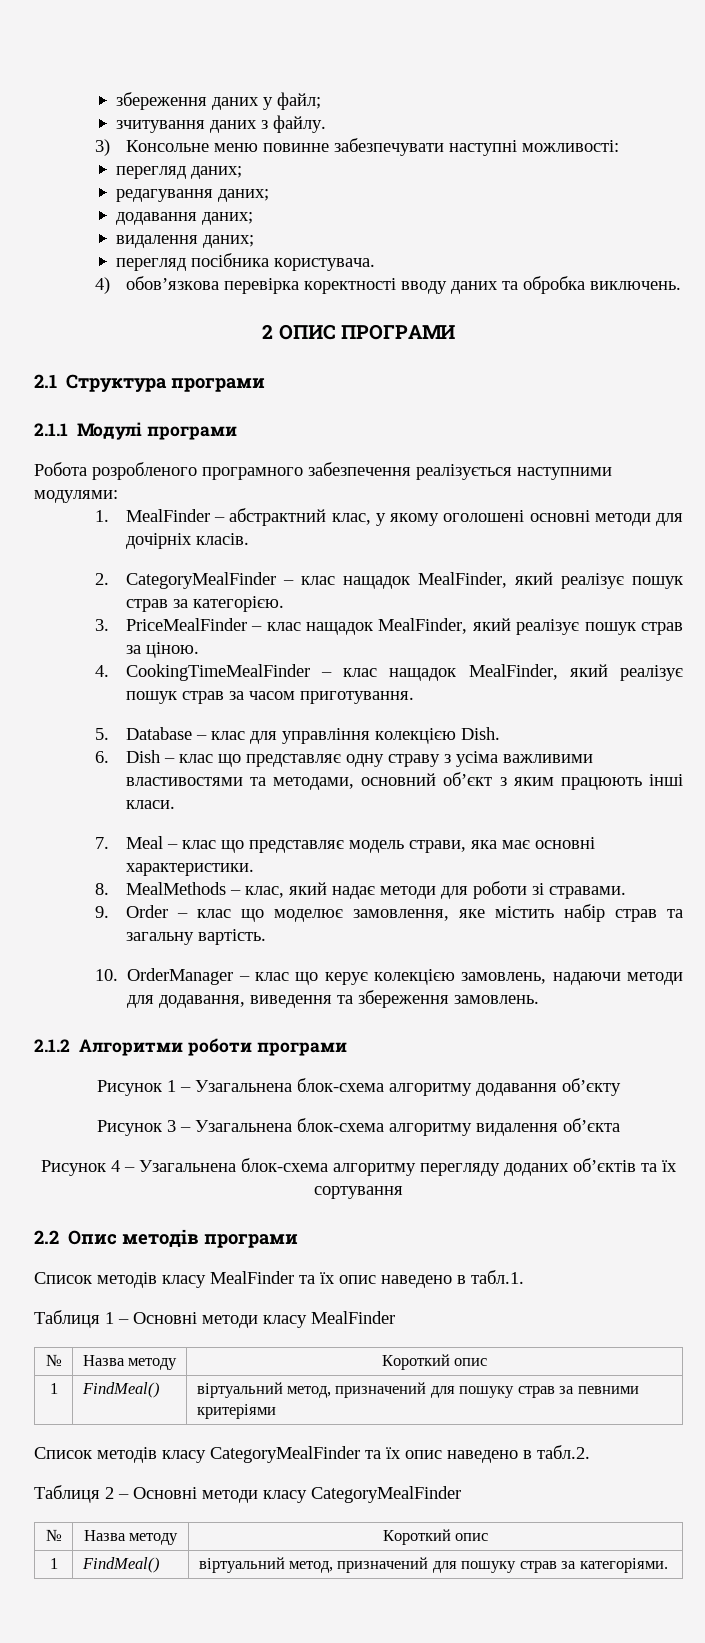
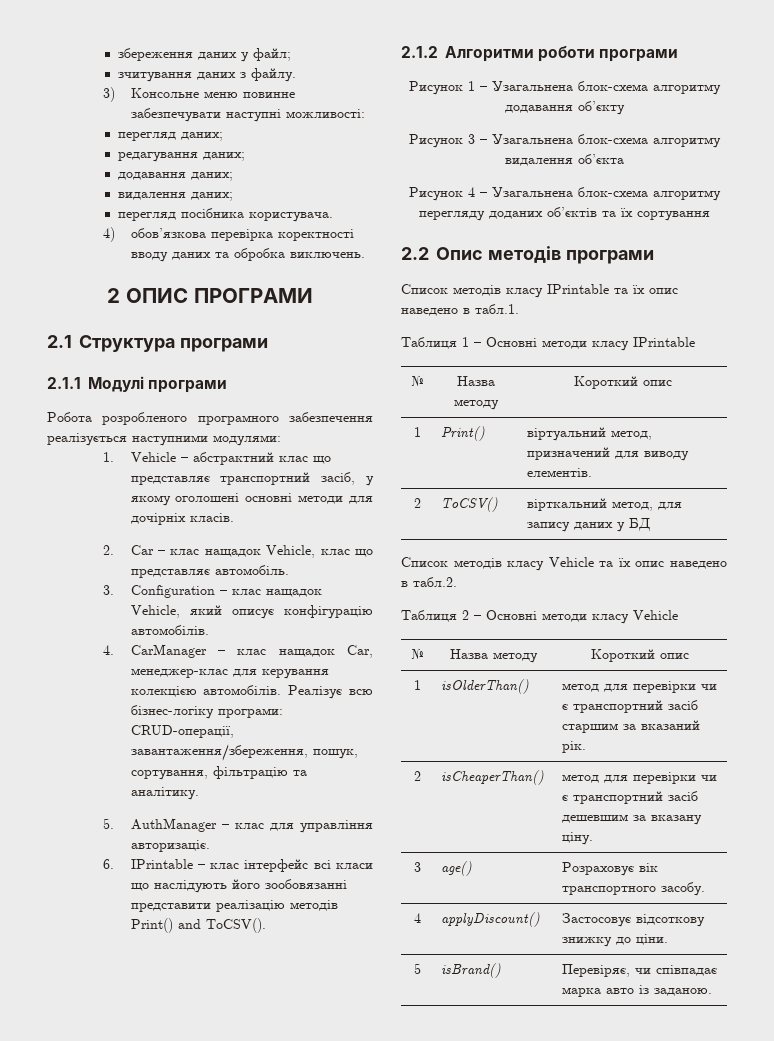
- 1. MealFinder – абстрактний клас, у якому оголошені основні методи для дочірніх класів.
+ 1. Vehicle – абстрактний клас що представляє транспортний засіб, у якому оголошені основні методи для дочірніх класів.
- 2. CategoryMealFinder – клас нащадок MealFinder, який реалізує пошук страв за категорією.
+ 2. Car – клас нащадок Vehicle, клас що представляє автомобіль.
- 3. PriceMealFinder – клас нащадок MealFinder, який реалізує пошук страв за ціною.
+ 3. Configuration – клас нащадок Vehicle, який описує конфігурацію автомобілів.
- 4. CookingTimeMealFinder – клас нащадок MealFinder, який реалізує пошук страв за часом приготування.
+ 4. CarManager – клас нащадок Car, менеджер-клас для керування колекцією автомобілів. Реалізує всю бізнес-логіку програми: CRUD-операції, завантаження/збереження, пошук, сортування, фільтрацію та аналітику.
- 5. Database – клас для управління колекцією Dish.
+ 5. AuthManager – клас для управління авторизаціє.
- 6. Dish – клас що представляє одну страву з усіма важливими властивостями та методами, основний об’єкт з яким працюють інші класи.
- 7. Meal – клас що представляє модель страви, яка має основні характеристики.
- 8. MealMethods – клас, який надає методи для роботи зі стравами.
- 9. Order – клас що моделює замовлення, яке містить набір страв та загальну вартість.
- 10. OrderManager – клас що керує колекцією замовлень, надаючи методи для додавання, виведення та збереження замовлень.
+ 6. IPrintable – клас інтерфейс всі класи що наслідують його зообовязанні представити реалізацію методів Print() and ToCSV().
- Список методів класу MealFinder та їх опис наведено в табл.1.
+ Список методів класу IPrintable та їх опис наведено в табл.1.
- Таблиця 1 – Основні методи класу MealFinder
+ Таблиця 1 – Основні методи класу IPrintable
  № | Назва методу | Короткий опис
- 1 | FindMeal() | віртуальний метод, призначений для пошуку страв за певними критеріями
- Список методів класу CategoryMealFinder та їх опис наведено в табл.2.
+ 1 | Print() | віртуальний метод, призначений для виводу елементів.
+ 2 | ToCSV() | вірткальний метод, для запису даних у БД
+ Список методів класу Vehicle та їх опис наведено в табл.2.
- Таблиця 2 – Основні методи класу CategoryMealFinder
+ Таблиця 2 – Основні методи класу Vehicle
  № | Назва методу | Короткий опис
- 1 | FindMeal() | віртуальний метод, призначений для пошуку страв за категоріями.
+ 1 | isOlderThan() | метод для перевірки чи є транспортний засіб старшим за вказаний рік.
+ 2 | isCheaperThan() | метод для перевірки чи є транспортний засіб дешевшим за вказану ціну.
+ 3 | age() | Розраховує вік транспортного засобу.
+ 4 | applyDiscount() | Застосовує відсоткову знижку до ціни.
+ 5 | isBrand() | Перевіряє, чи співпадає марка авто із заданою.

